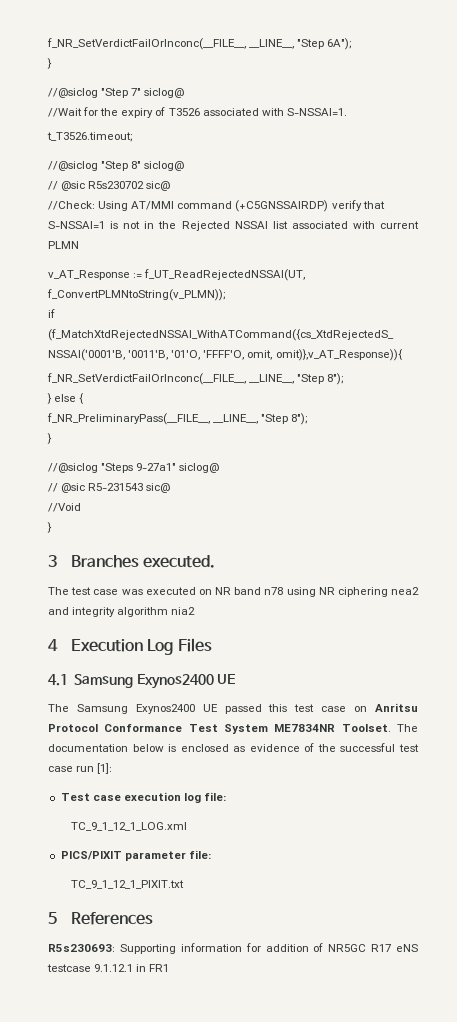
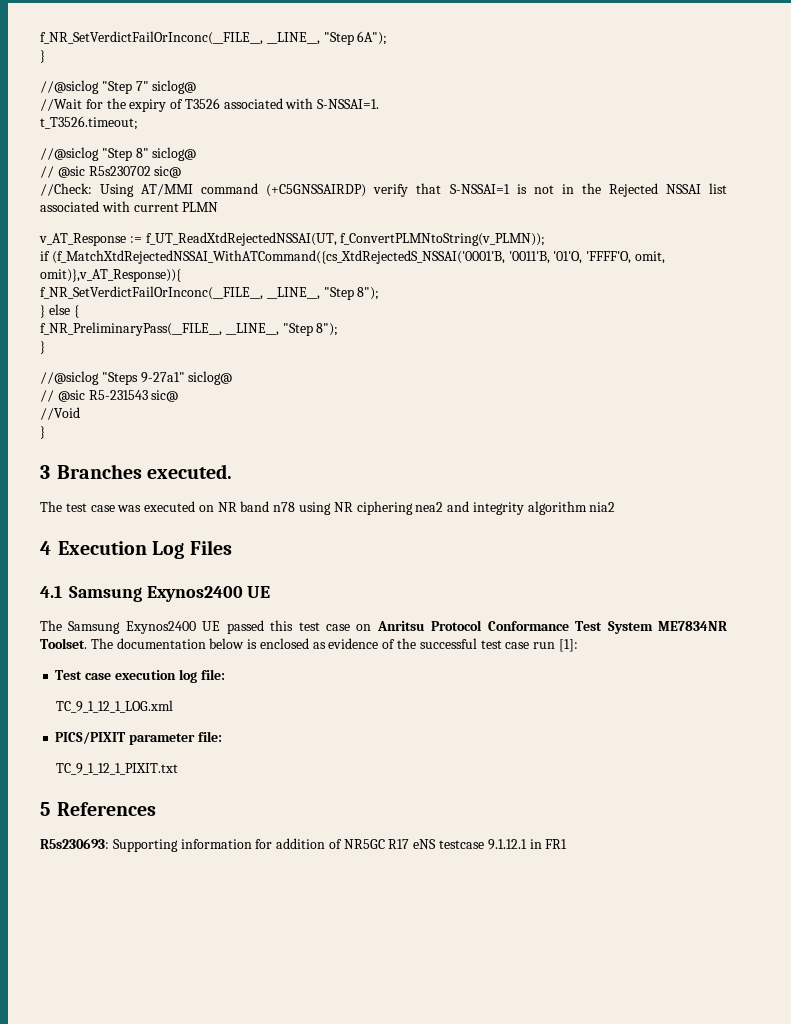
- v_AT_Response := f_UT_ReadRejectedNSSAI(UT, f_ConvertPLMNtoString(v_PLMN));
+ v_AT_Response := f_UT_ReadXtdRejectedNSSAI(UT, f_ConvertPLMNtoString(v_PLMN));

